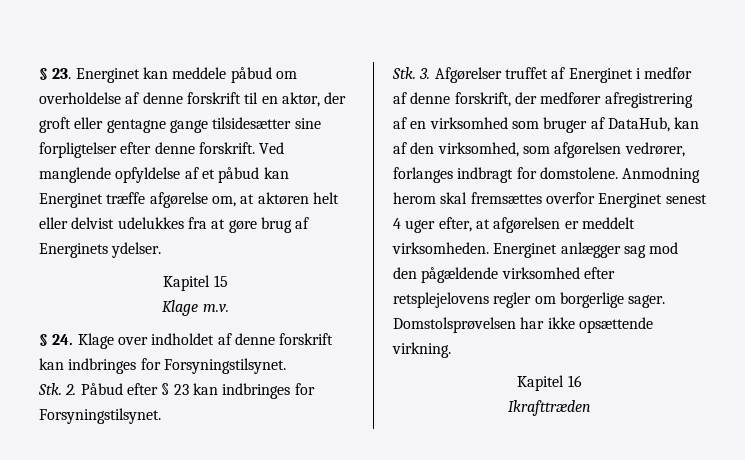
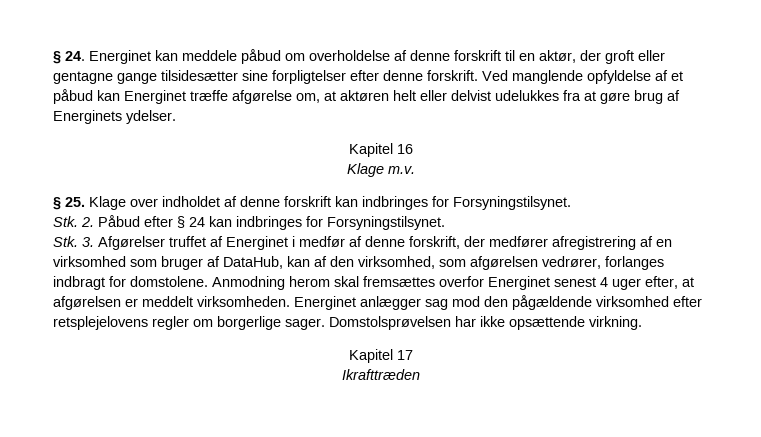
- § 23. Energinet kan meddele påbud om overholdelse af denne forskrift til en aktør, der groft eller gentagne gange tilsidesætter sine forpligtelser efter denne forskrift.
+ § 24. Energinet kan meddele påbud om overholdelse af denne forskrift til en aktør, der groft eller gentagne gange tilsidesætter sine forpligtelser efter denne forskrift.
- Kapitel 15
+ Kapitel 16
- § 24. Klage over indholdet af denne forskrift kan indbringes for Forsyningstilsynet.
+ § 25. Klage over indholdet af denne forskrift kan indbringes for Forsyningstilsynet.
- Stk. 2. Påbud efter § 23 kan indbringes for Forsyningstilsynet.
+ Stk. 2. Påbud efter § 24 kan indbringes for Forsyningstilsynet.
- Kapitel 16
+ Kapitel 17

